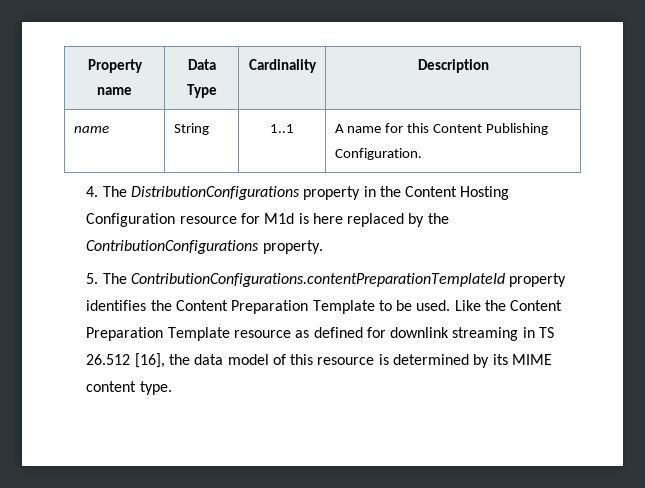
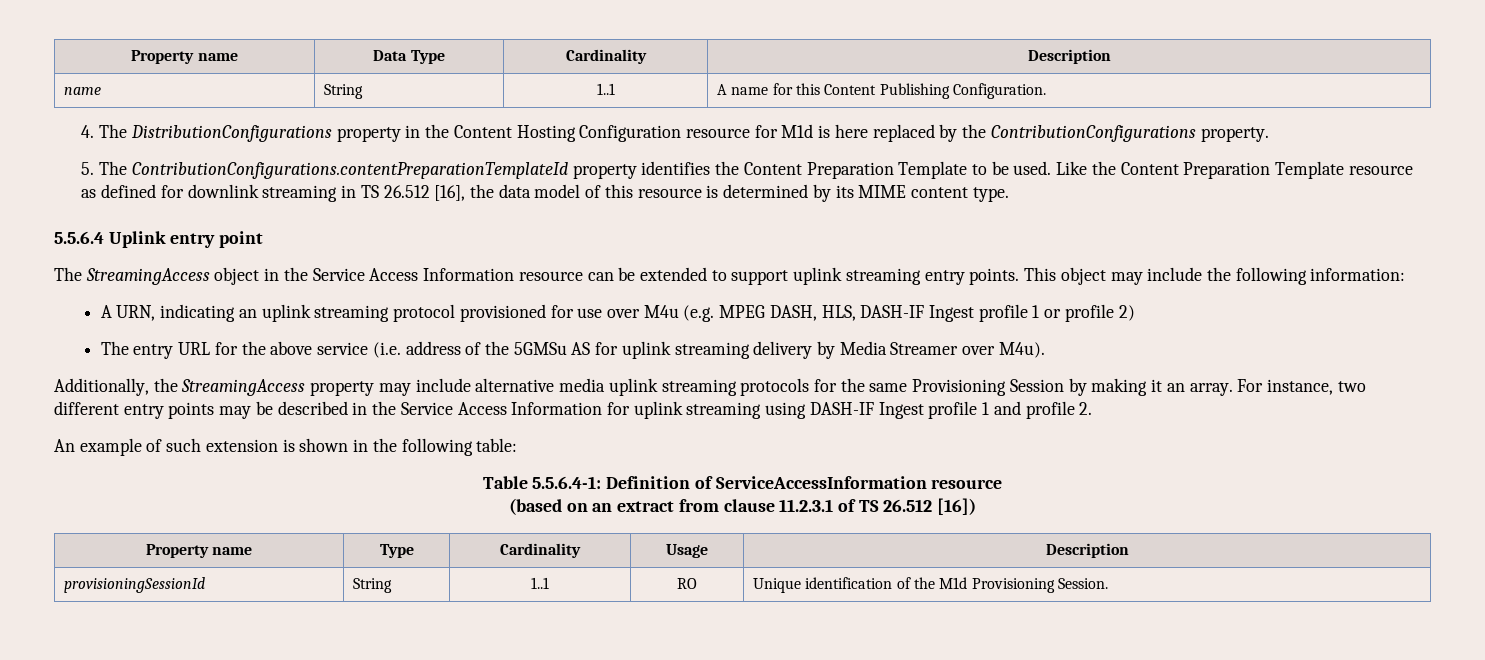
+ 5.5.6.4 Uplink entry point
+ The StreamingAccess object in the Service Access Information resource can be extended to support uplink streaming entry points. This object may include the following information:
+ A URN, indicating an uplink streaming protocol provisioned for use over M4u (e.g. MPEG DASH, HLS, DASH-IF Ingest profile 1 or profile 2)
+ The entry URL for the above service (i.e. address of the 5GMSu AS for uplink streaming delivery by Media Streamer over M4u).
+ Additionally, the StreamingAccess property may include alternative media uplink streaming protocols for the same Provisioning Session by making it an array. For instance, two different entry points may be described in the Service Access Information for uplink streaming using DASH-IF Ingest profile 1 and profile 2.
+ An example of such extension is shown in the following table:
+ Table 5.5.6.4-1: Definition of ServiceAccessInformation resource
+ (based on an extract from clause 11.2.3.1 of TS 26.512 [16])
+ Property name | Type | Cardinality | Usage | Description
+ provisioningSessionId | String | 1..1 | RO | Unique identification of the M1d Provisioning Session.

